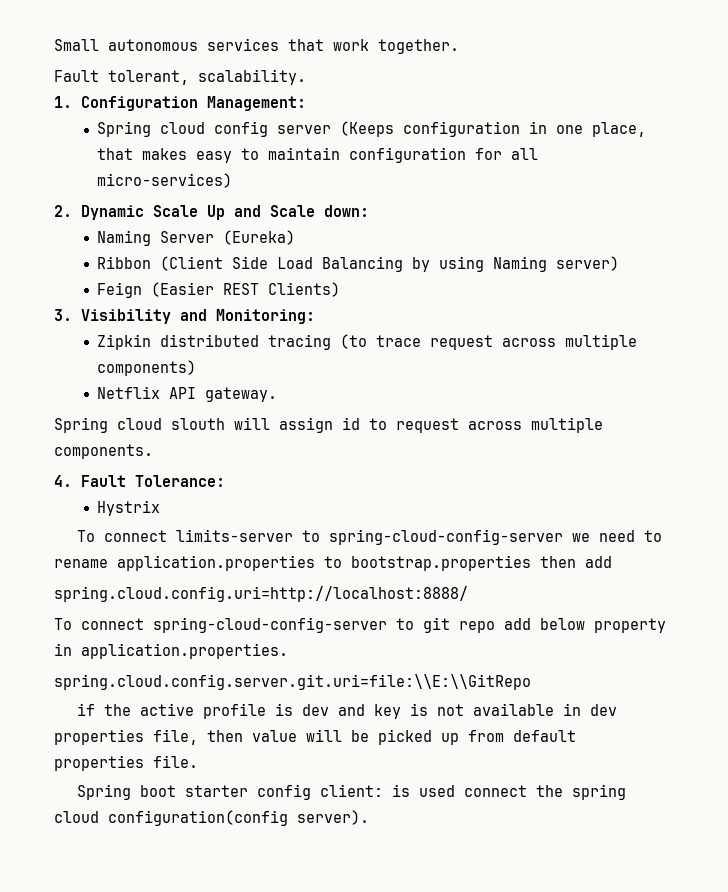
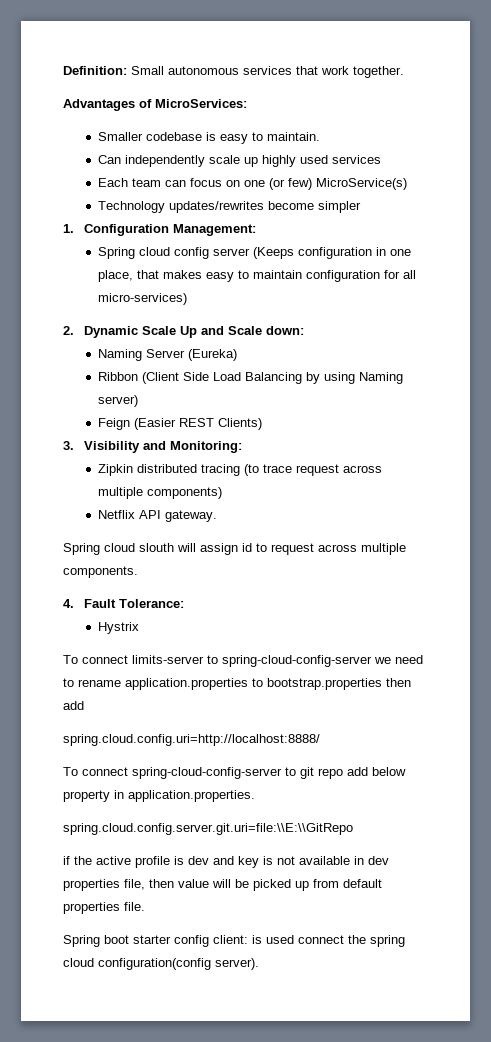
- Small autonomous services that work together.
+ Definition: Small autonomous services that work together.
- Fault tolerant, scalability.
+ Advantages of MicroServices:
+ Smaller codebase is easy to maintain.
+ Can independently scale up highly used services
+ Each team can focus on one (or few) MicroService(s)
+ Technology updates/rewrites become simpler

